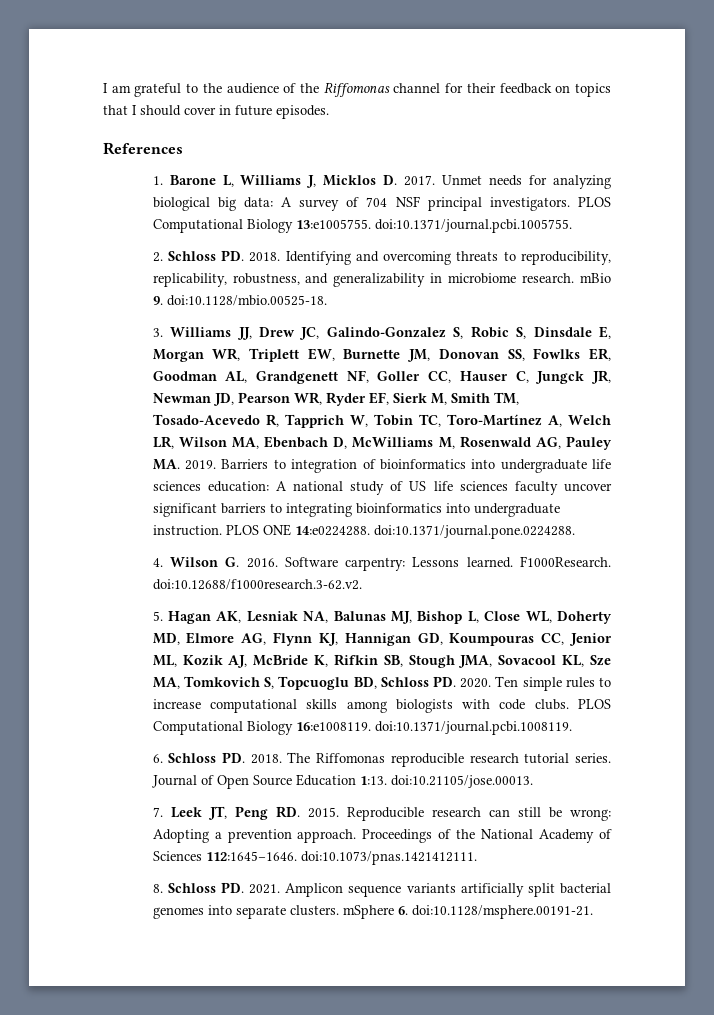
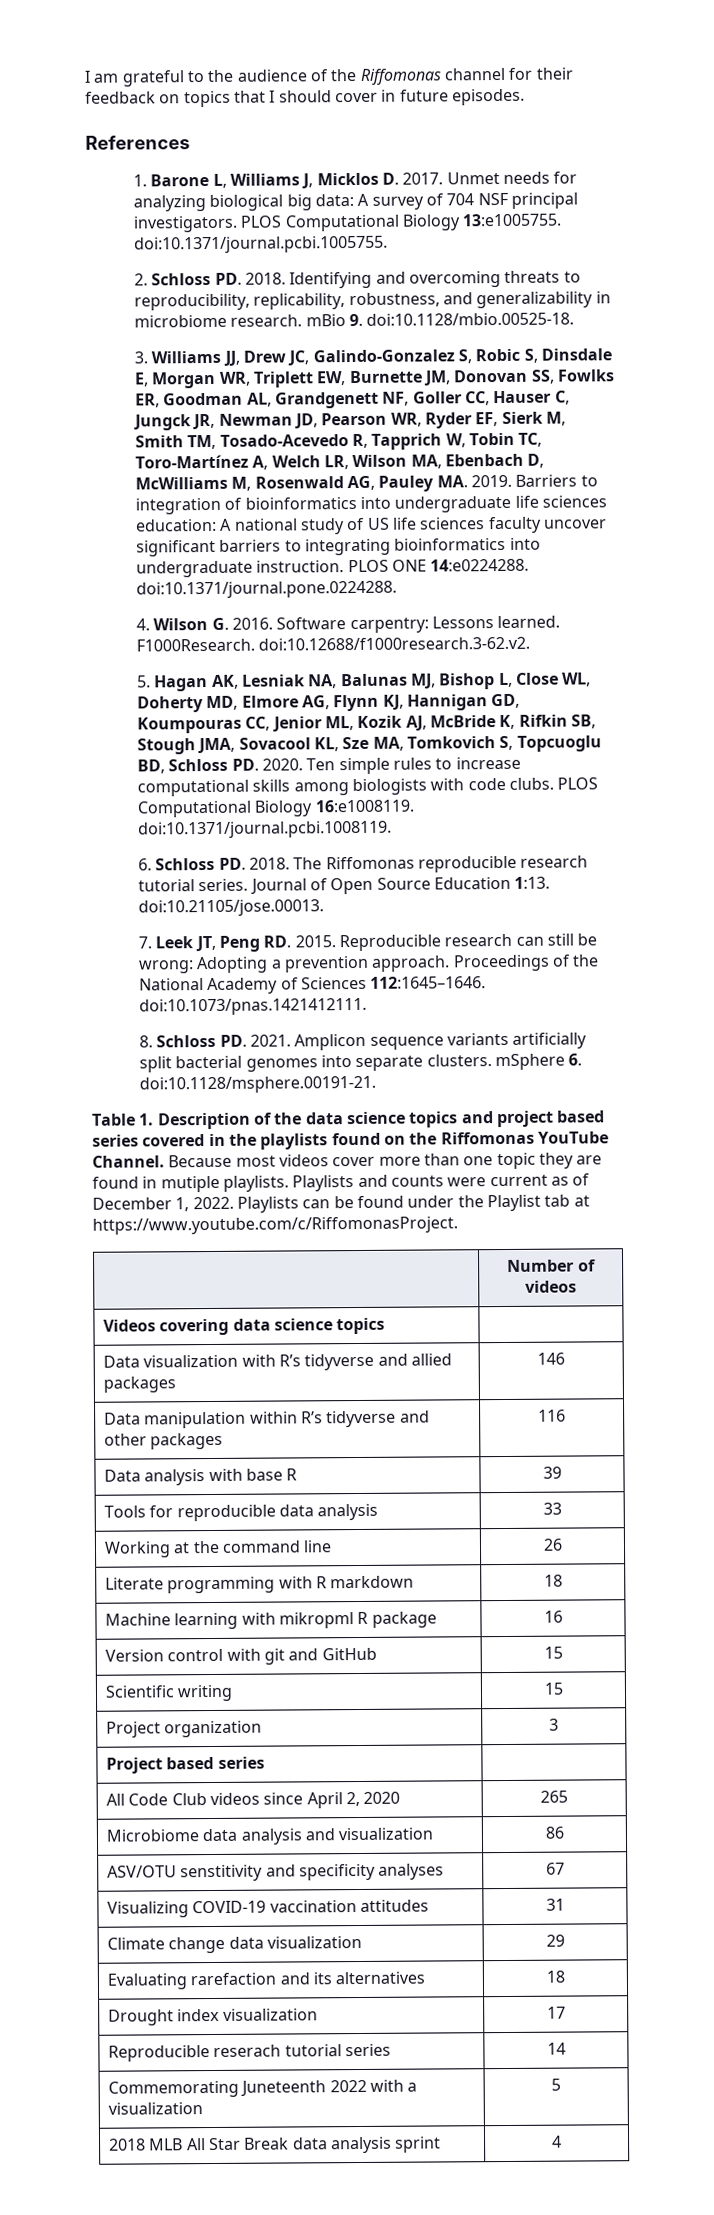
+ Table 1. Description of the data science topics and project based series covered in the playlists found on the Riffomonas YouTube Channel. Because most videos cover more than one topic they are found in mutiple playlists. Playlists and counts were current as of December 1, 2022. Playlists can be found under the Playlist tab at https://www.youtube.com/c/RiffomonasProject.
+ | Number of videos
+ Videos covering data science topics |
+ Data visualization with R’s tidyverse and allied packages | 146
+ Data manipulation within R’s tidyverse and other packages | 116
+ Data analysis with base R | 39
+ Tools for reproducible data analysis | 33
+ Working at the command line | 26
+ Literate programming with R markdown | 18
+ Machine learning with mikropml R package | 16
+ Version control with git and GitHub | 15
+ Scientific writing | 15
+ Project organization | 3
+ Project based series |
+ All Code Club videos since April 2, 2020 | 265
+ Microbiome data analysis and visualization | 86
+ ASV/OTU senstitivity and specificity analyses | 67
+ Visualizing COVID-19 vaccination attitudes | 31
+ Climate change data visualization | 29
+ Evaluating rarefaction and its alternatives | 18
+ Drought index visualization | 17
+ Reproducible reserach tutorial series | 14
+ Commemorating Juneteenth 2022 with a visualization | 5
+ 2018 MLB All Star Break data analysis sprint | 4

